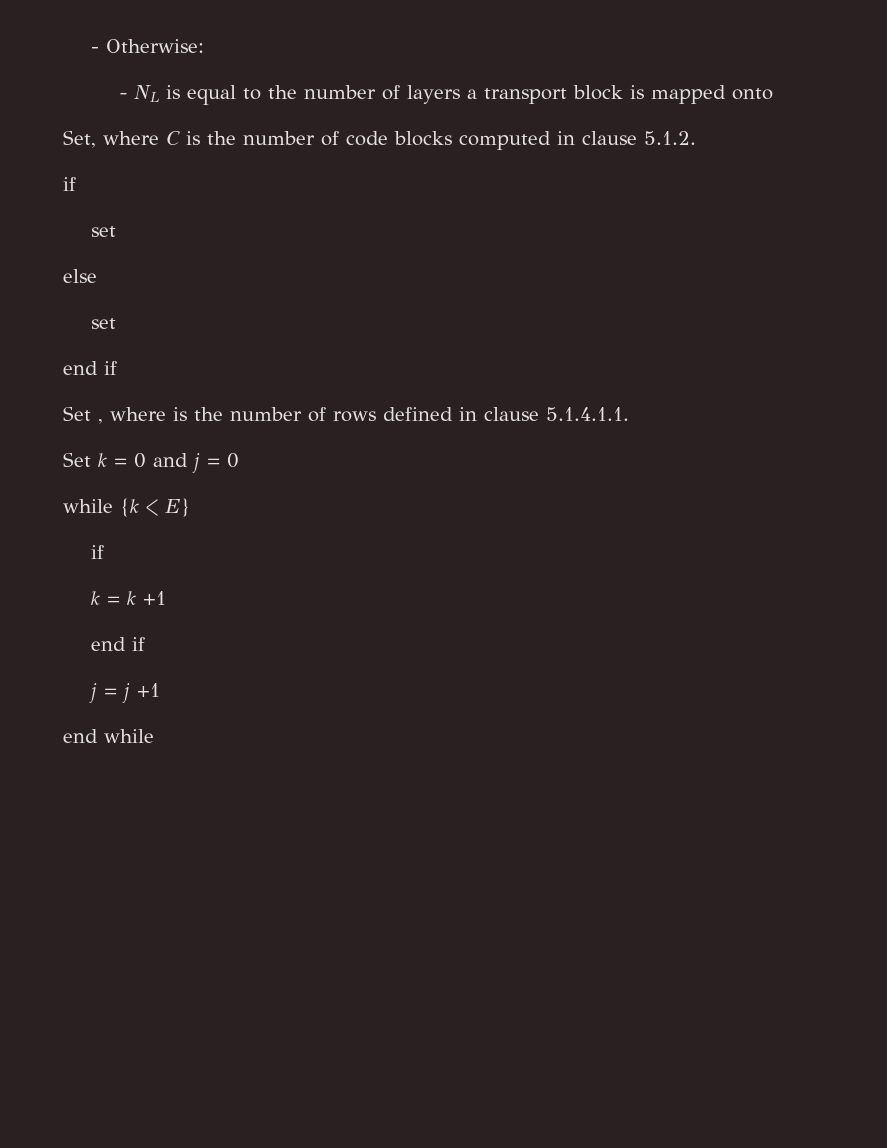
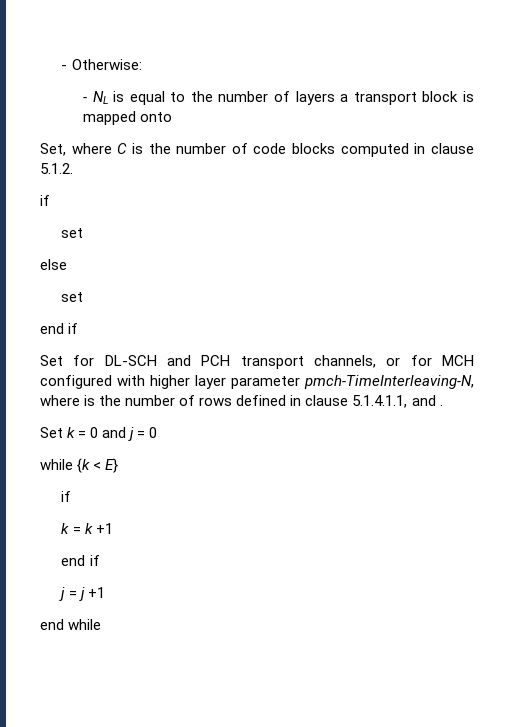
- Set , where is the number of rows defined in clause 5.1.4.1.1.
+ Set for DL-SCH and PCH transport channels, or for MCH configured with higher layer parameter pmch-TimeInterleaving-N, where is the number of rows defined in clause 5.1.4.1.1, and .

